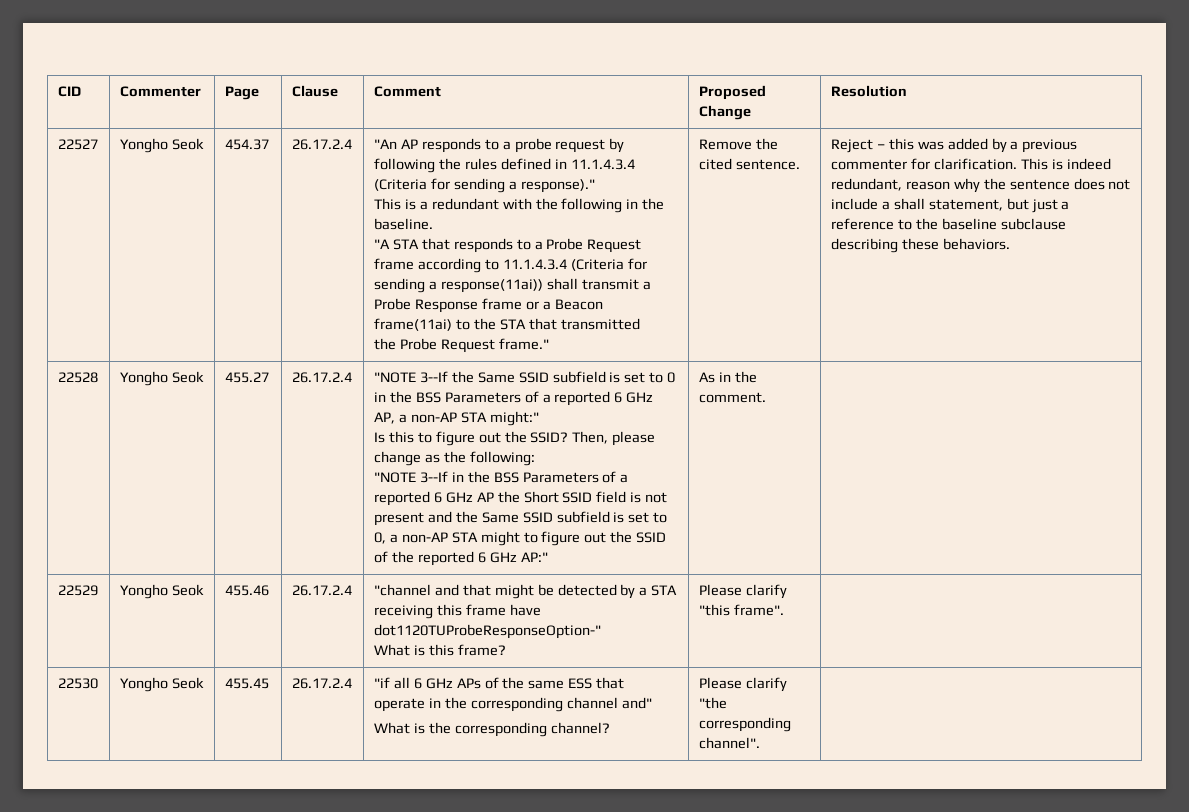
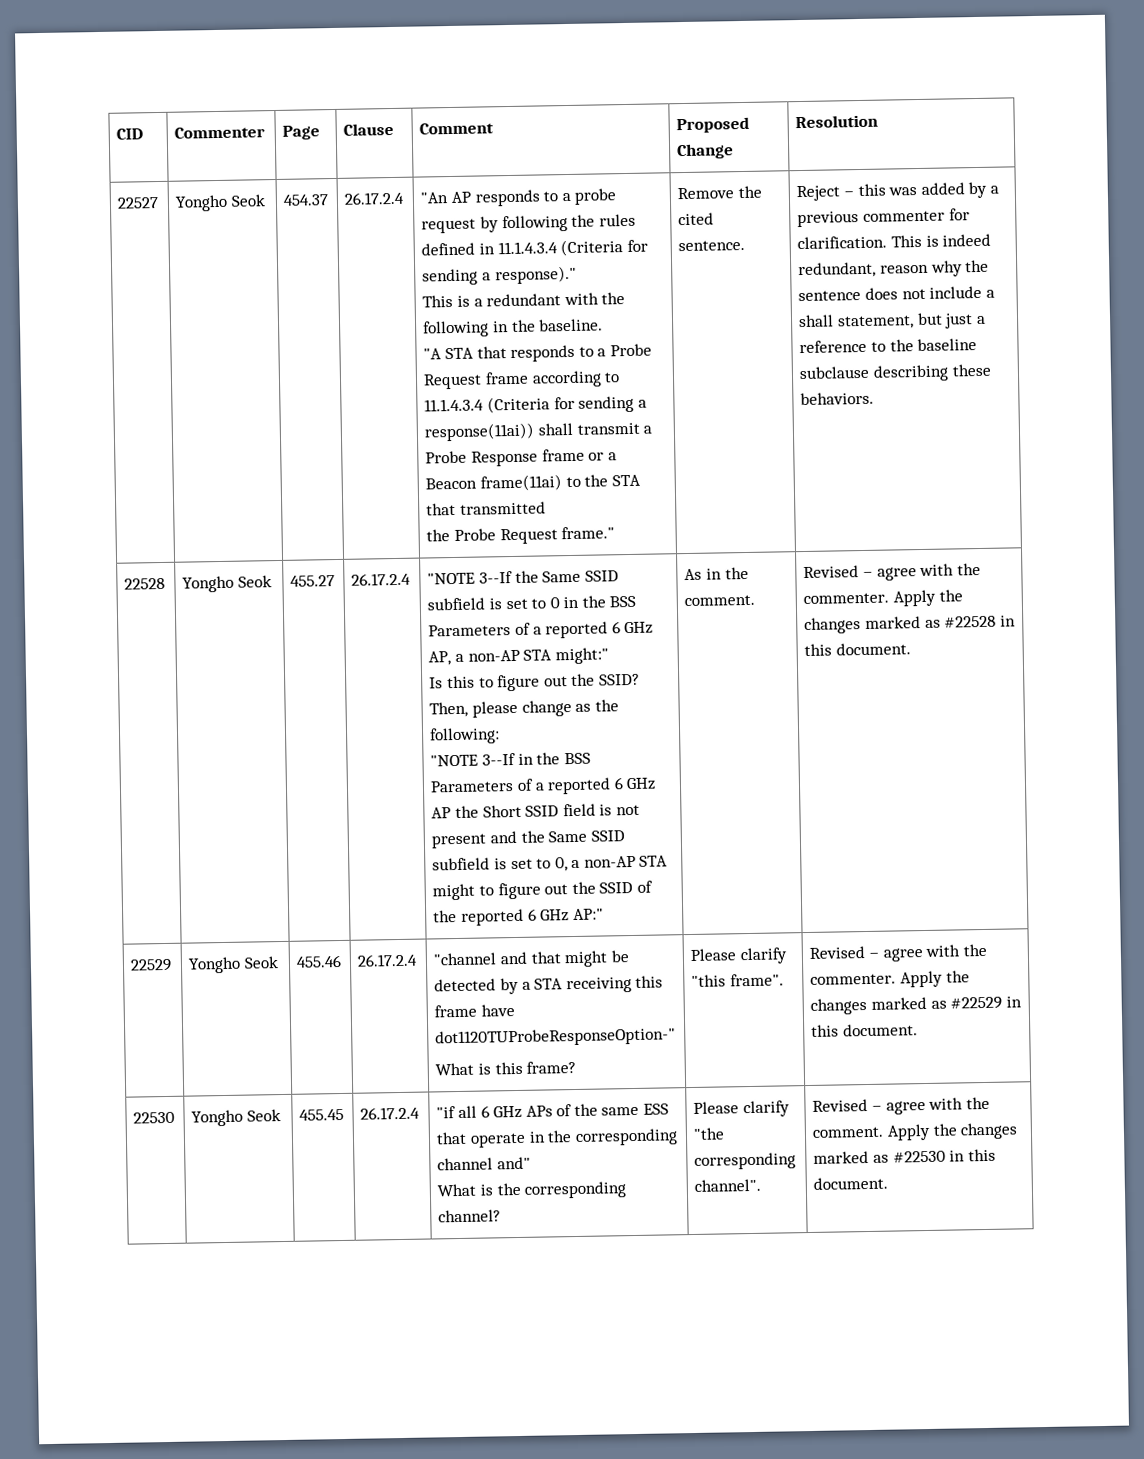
+ Revised – agree with the commenter. Apply the changes marked as #22528 in this document.
+ Revised – agree with the commenter. Apply the changes marked as #22529 in this document.
+ Revised – agree with the comment. Apply the changes marked as #22530 in this document.

